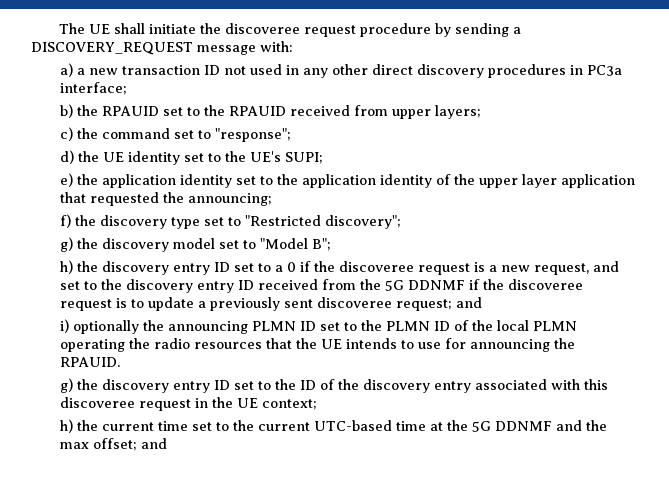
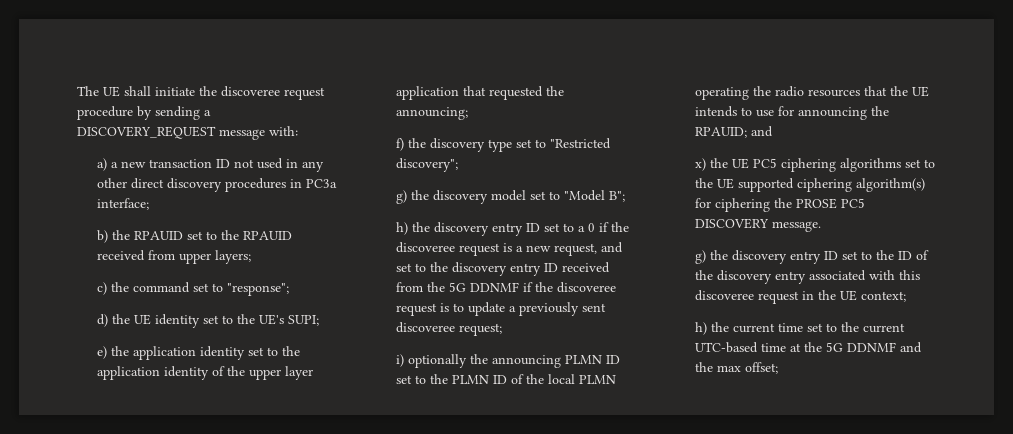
- h) the discovery entry ID set to a 0 if the discoveree request is a new request, and set to the discovery entry ID received from the 5G DDNMF if the discoveree request is to update a previously sent discoveree request; and
+ h) the discovery entry ID set to a 0 if the discoveree request is a new request, and set to the discovery entry ID received from the 5G DDNMF if the discoveree request is to update a previously sent discoveree request;
- i) optionally the announcing PLMN ID set to the PLMN ID of the local PLMN operating the radio resources that the UE intends to use for announcing the RPAUID.
+ i) optionally the announcing PLMN ID set to the PLMN ID of the local PLMN operating the radio resources that the UE intends to use for announcing the RPAUID; and
+ x) the UE PC5 ciphering algorithms set to the UE supported ciphering algorithm(s) for ciphering the PROSE PC5 DISCOVERY message.
- h) the current time set to the current UTC-based time at the 5G DDNMF and the max offset; and
+ h) the current time set to the current UTC-based time at the 5G DDNMF and the max offset;

